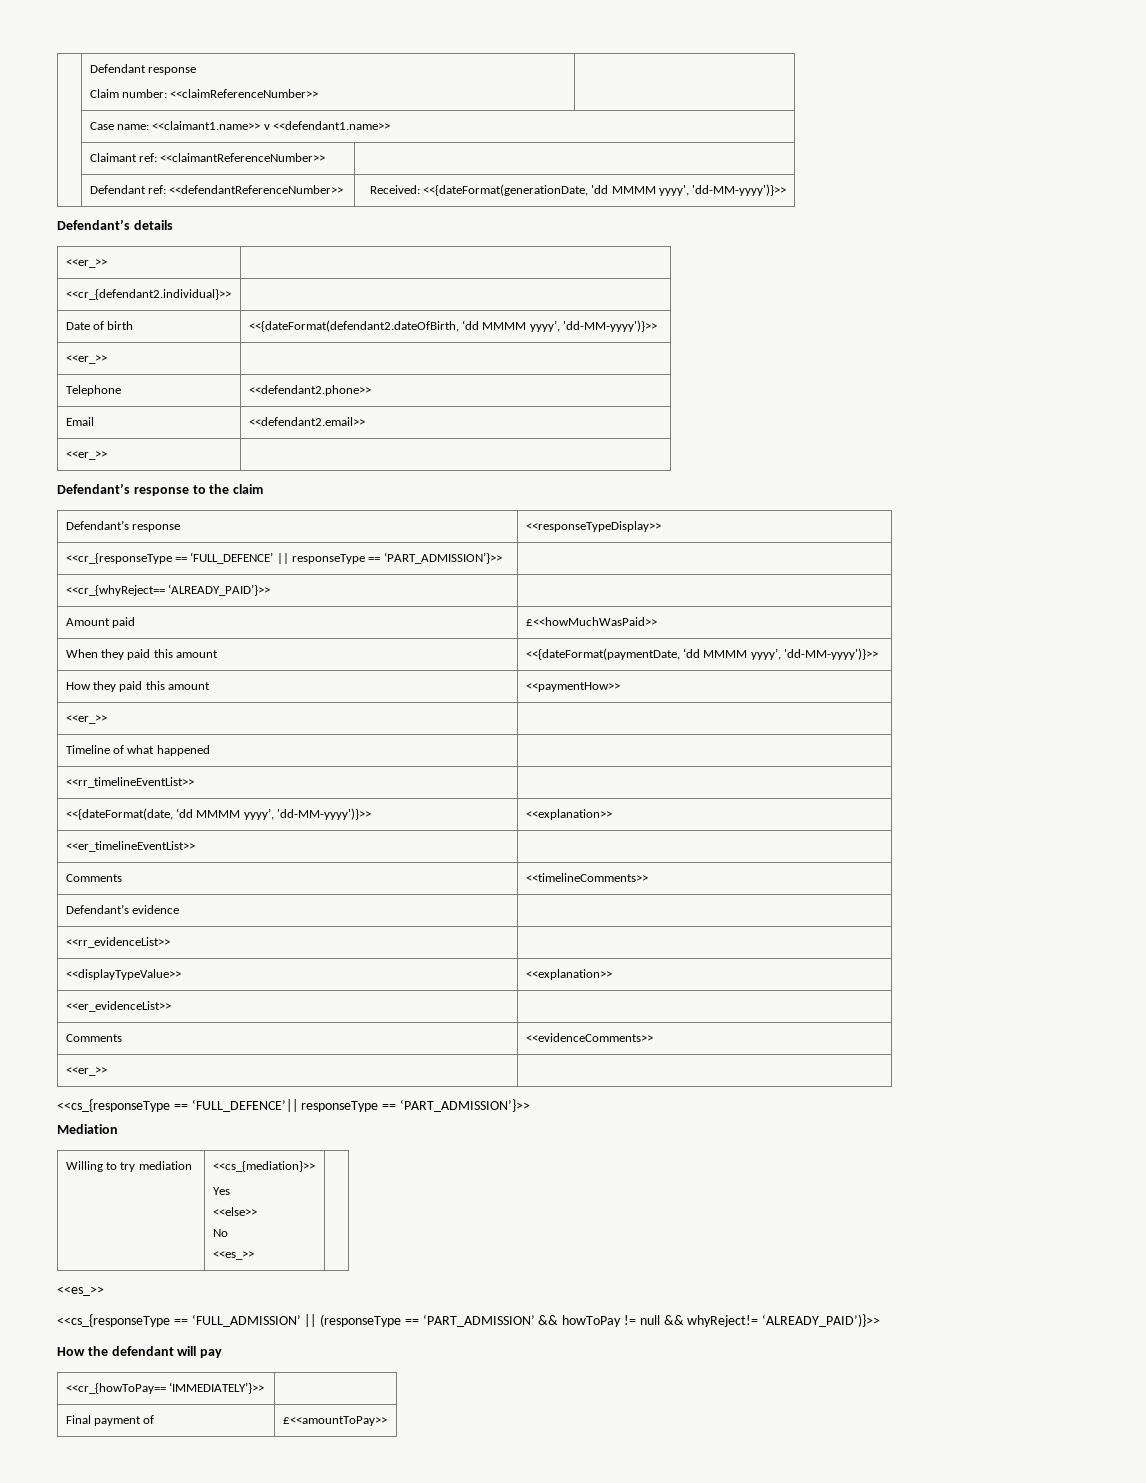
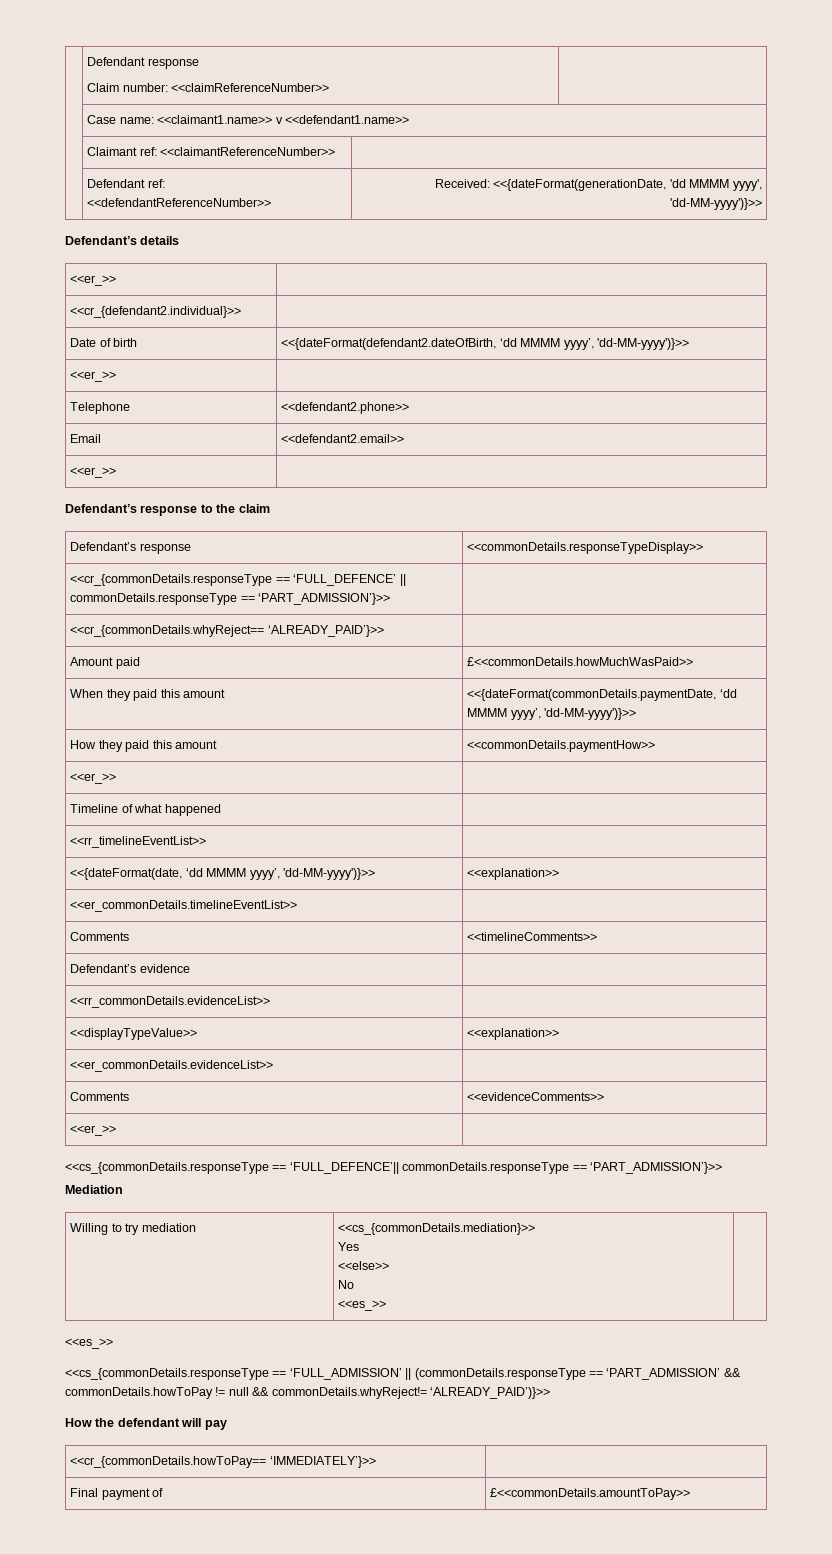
- Defendant’s response | <<responseTypeDisplay>>
- <<cr_{responseType == ‘FULL_DEFENCE’ || responseType == ‘PART_ADMISSION’}>> |
+ Defendant’s response | <<commonDetails.responseTypeDisplay>>
+ <<cr_{commonDetails.responseType == ‘FULL_DEFENCE’ || commonDetails.responseType == ‘PART_ADMISSION’}>> |
- <<cr_{whyReject== ‘ALREADY_PAID’}>> |
+ <<cr_{commonDetails.whyReject== ‘ALREADY_PAID’}>> |
- Amount paid | £<<howMuchWasPaid>>
+ Amount paid | £<<commonDetails.howMuchWasPaid>>
- When they paid this amount | <<{dateFormat(paymentDate, ‘dd MMMM yyyy’, 'dd-MM-yyyy')}>>
+ When they paid this amount | <<{dateFormat(commonDetails.paymentDate, ‘dd MMMM yyyy’, 'dd-MM-yyyy')}>>
- How they paid this amount | <<paymentHow>>
+ How they paid this amount | <<commonDetails.paymentHow>>
- <<er_timelineEventList>> |
+ <<er_commonDetails.timelineEventList>> |
- <<rr_evidenceList>> |
+ <<rr_commonDetails.evidenceList>> |
- <<er_evidenceList>> |
+ <<er_commonDetails.evidenceList>> |
- <<cs_{responseType == ‘FULL_DEFENCE’|| responseType == ‘PART_ADMISSION’}>>
+ <<cs_{commonDetails.responseType == ‘FULL_DEFENCE’|| commonDetails.responseType == ‘PART_ADMISSION’}>>
- Willing to try mediation | <<cs_{mediation}>>
+ Willing to try mediation | <<cs_{commonDetails.mediation}>>
- <<cs_{responseType == ‘FULL_ADMISSION’ || (responseType == ‘PART_ADMISSION’ && howToPay != null && whyReject!= ‘ALREADY_PAID’)}>>
+ <<cs_{commonDetails.responseType == ‘FULL_ADMISSION’ || (commonDetails.responseType == ‘PART_ADMISSION’ && commonDetails.howToPay != null && commonDetails.whyReject!= ‘ALREADY_PAID’)}>>
- <<cr_{howToPay== ‘IMMEDIATELY’}>> |
+ <<cr_{commonDetails.howToPay== ‘IMMEDIATELY’}>> |
- Final payment of | £<<amountToPay>>
+ Final payment of | £<<commonDetails.amountToPay>>

